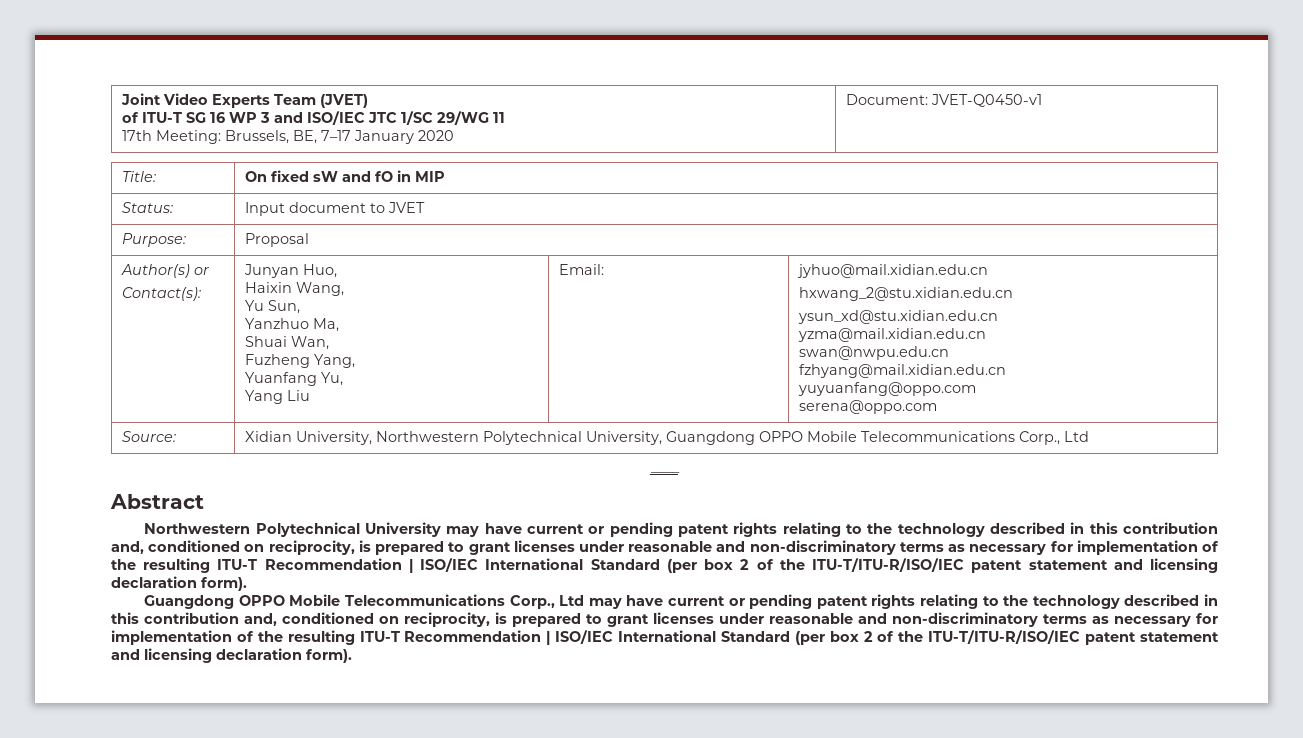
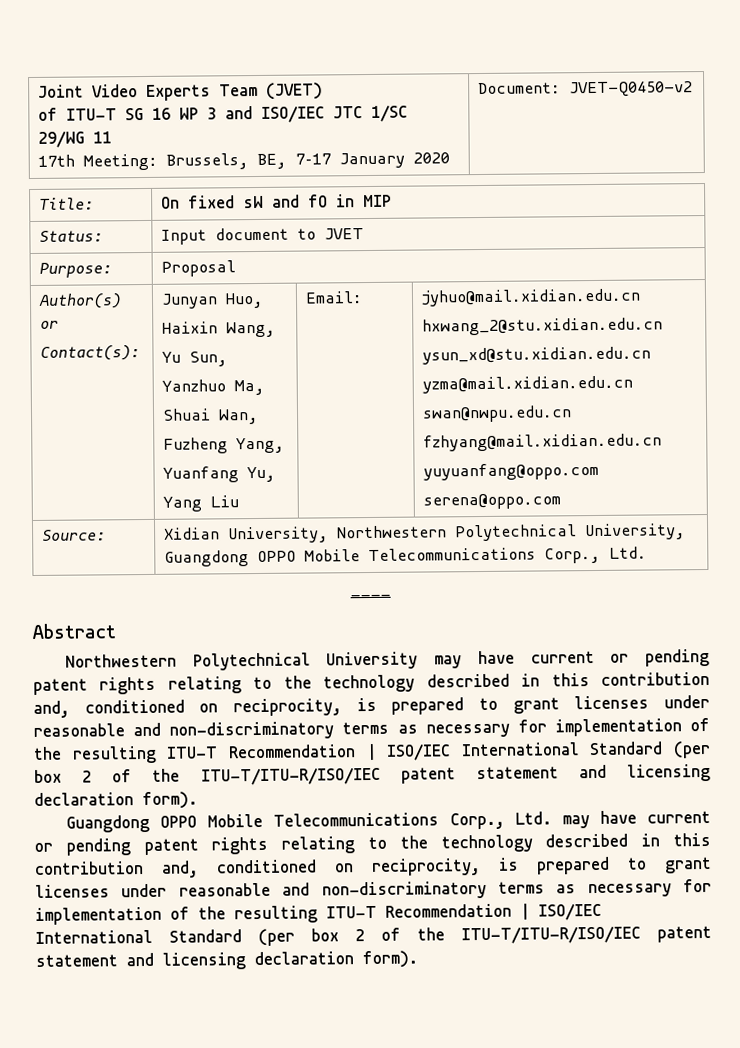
  Joint Video Experts Team (JVET)
  of ITU-T SG 16 WP 3 and ISO/IEC JTC 1/SC 29/WG 11
- 17th Meeting: Brussels, BE, 7–17 January 2020 | Document: JVET-Q0450-v1
+ 17th Meeting: Brussels, BE, 7–17 January 2020 | Document: JVET-Q0450-v2
- Source: | Xidian University, Northwestern Polytechnical University, Guangdong OPPO Mobile Telecommunications Corp., Ltd
+ Source: | Xidian University, Northwestern Polytechnical University, Guangdong OPPO Mobile Telecommunications Corp., Ltd.
- Guangdong OPPO Mobile Telecommunications Corp., Ltd may have current or pending patent rights relating to the technology described in this contribution and, conditioned on reciprocity, is prepared to grant licenses under reasonable and non-discriminatory terms as necessary for implementation of the resulting ITU-T Recommendation | ISO/IEC International Standard (per box 2 of the ITU-T/ITU-R/ISO/IEC patent statement and licensing declaration form).
+ Guangdong OPPO Mobile Telecommunications Corp., Ltd. may have current or pending patent rights relating to the technology described in this contribution and, conditioned on reciprocity, is prepared to grant licenses under reasonable and non-discriminatory terms as necessary for implementation of the resulting ITU-T Recommendation | ISO/IEC International Standard (per box 2 of the ITU-T/ITU-R/ISO/IEC patent statement and licensing declaration form).

